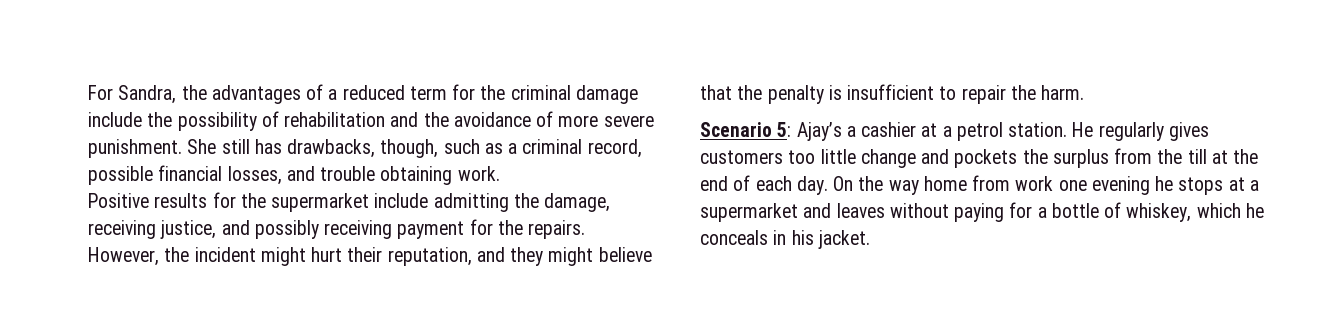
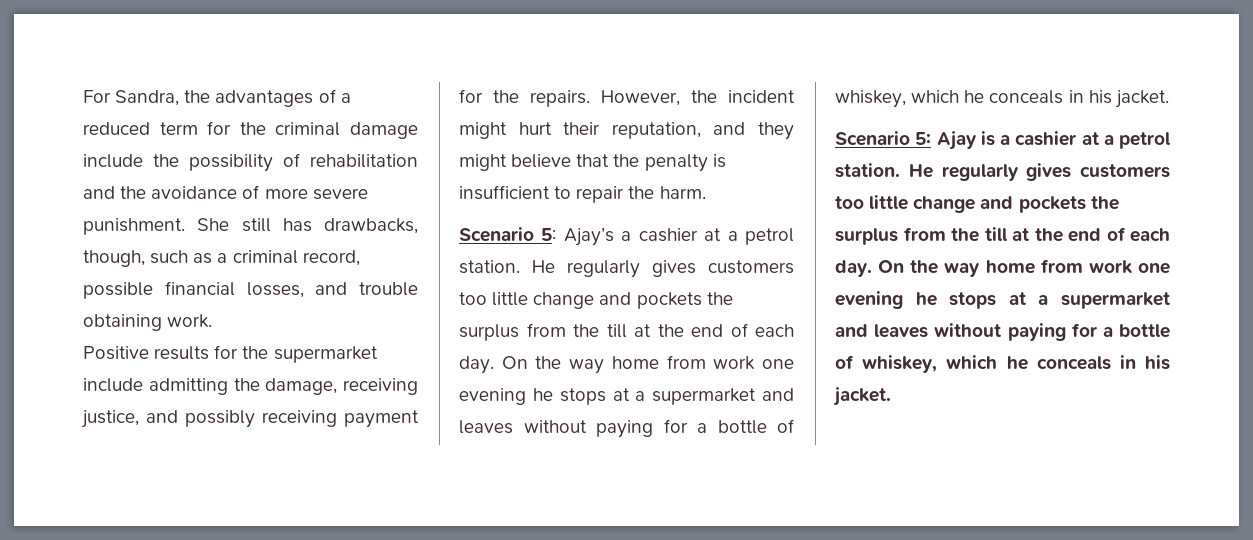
+ Scenario 5: Ajay is a cashier at a petrol station. He regularly gives customers too little change and pockets the surplus from the till at the end of each day. On the way home from work one evening he stops at a supermarket and leaves without paying for a bottle of whiskey, which he conceals in his jacket.

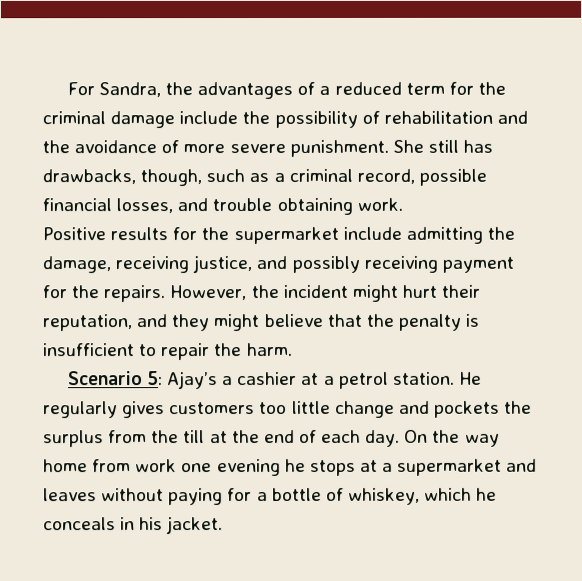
- Scenario 5: Ajay is a cashier at a petrol station. He regularly gives customers too little change and pockets the surplus from the till at the end of each day. On the way home from work one evening he stops at a supermarket and leaves without paying for a bottle of whiskey, which he conceals in his jacket.

